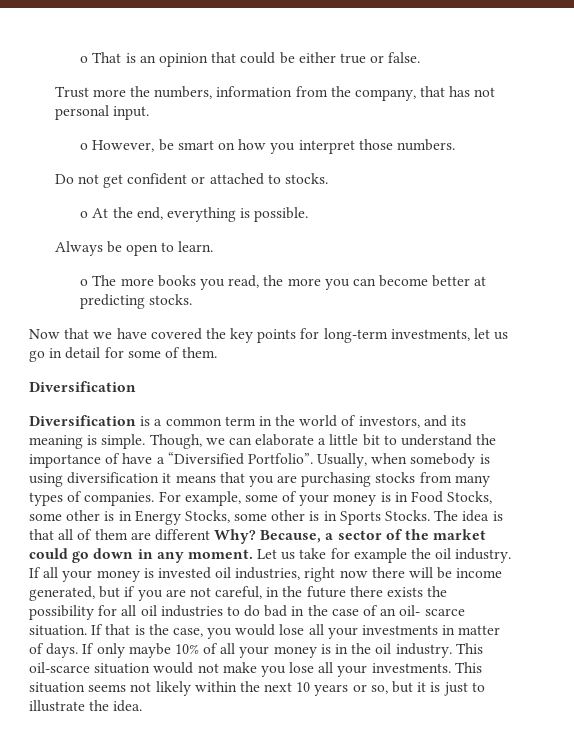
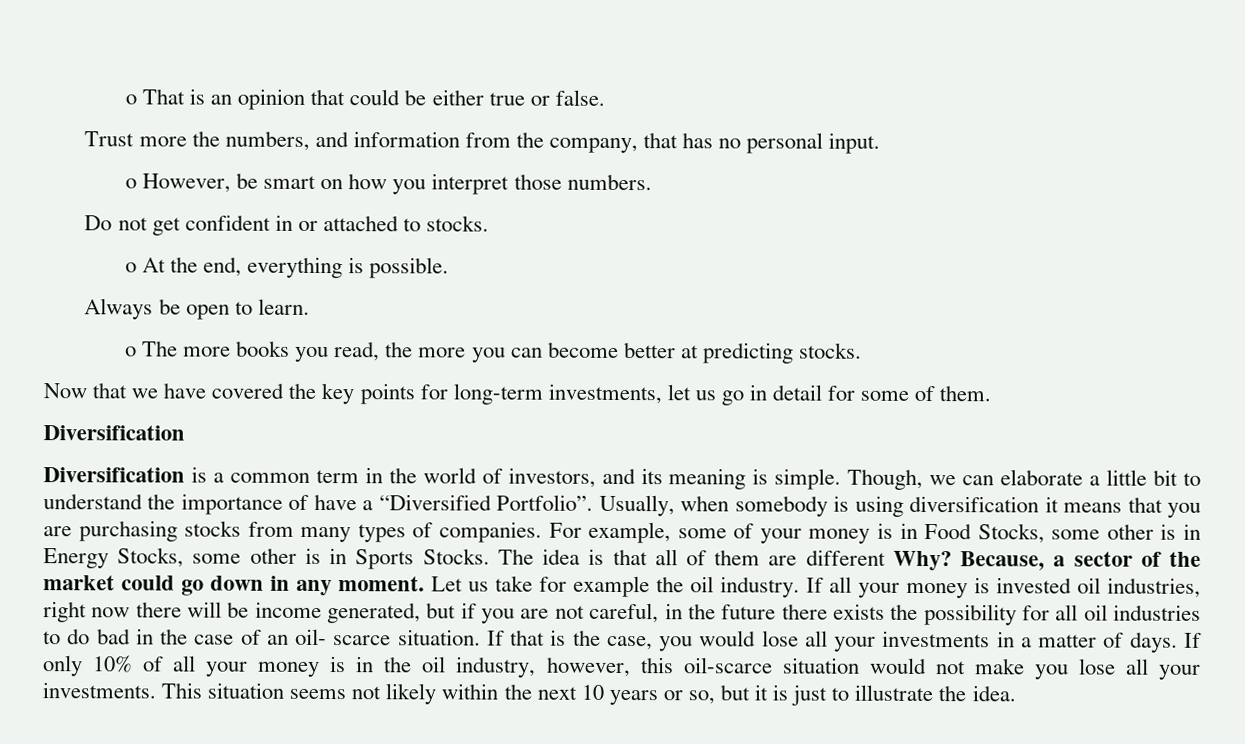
- Trust more the numbers, information from the company, that has not personal input.
+ Trust more the numbers, and information from the company, that has no personal input.
- Do not get confident or attached to stocks.
+ Do not get confident in or attached to stocks.
- If that is the case, you would lose all your investments in matter of days.
+ If that is the case, you would lose all your investments in a matter of days.
- If only maybe 10% of all your money is in the oil industry. This oil-scarce situation would not make you lose all your investments.
+ If only 10% of all your money is in the oil industry, however, this oil-scarce situation would not make you lose all your investments.

